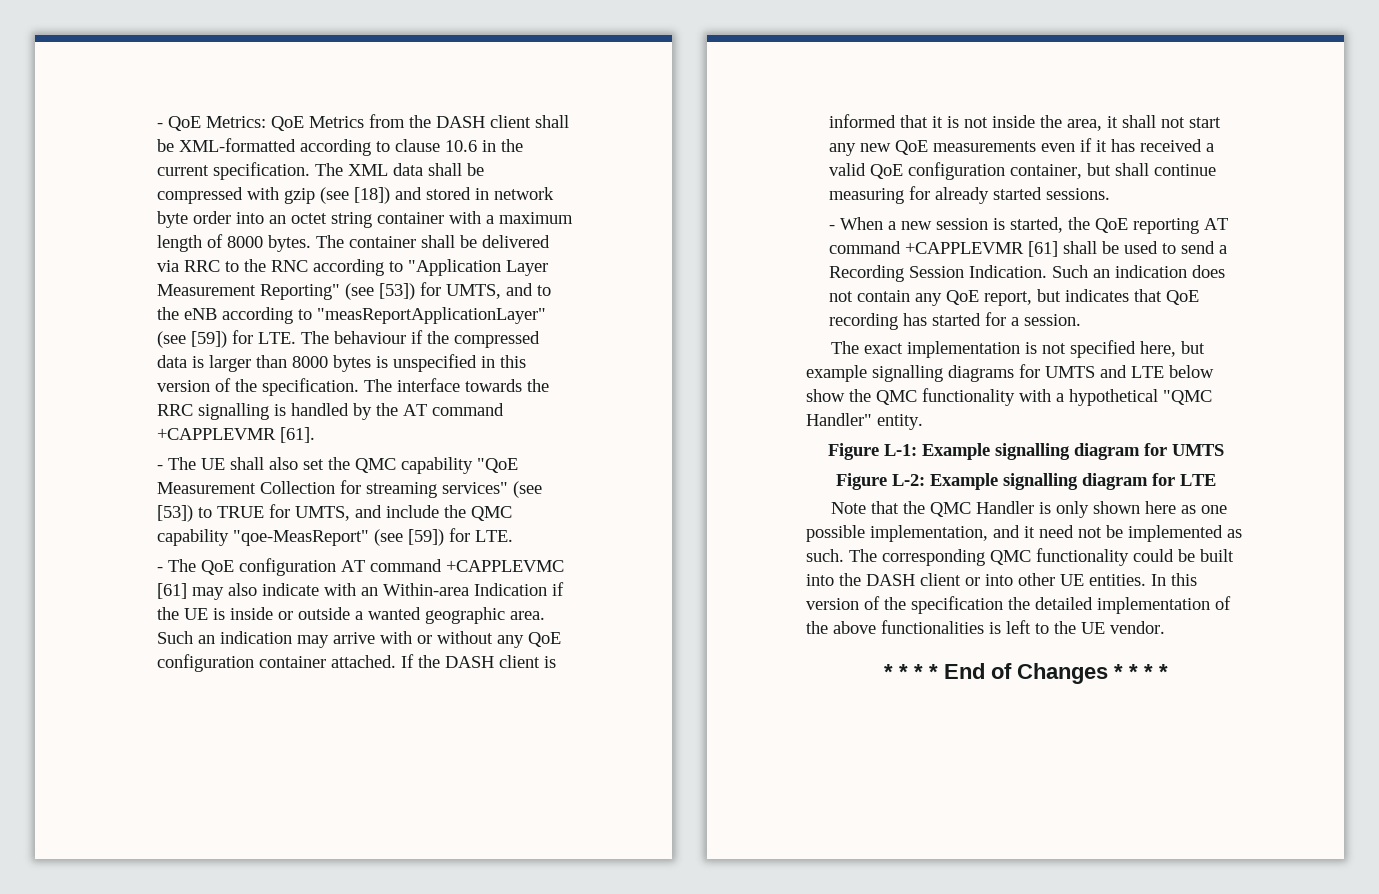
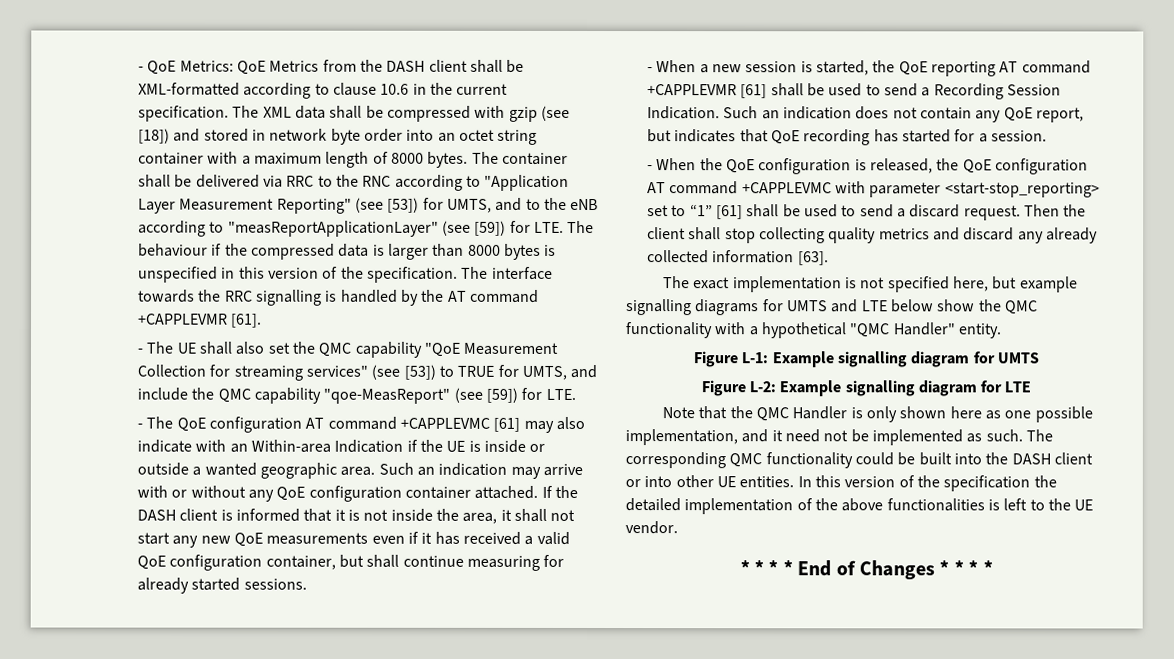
+ - When the QoE configuration is released, the QoE configuration AT command +CAPPLEVMC with parameter <start-stop_reporting> set to “1” [61] shall be used to send a discard request. Then the client shall stop collecting quality metrics and discard any already collected information [63].

